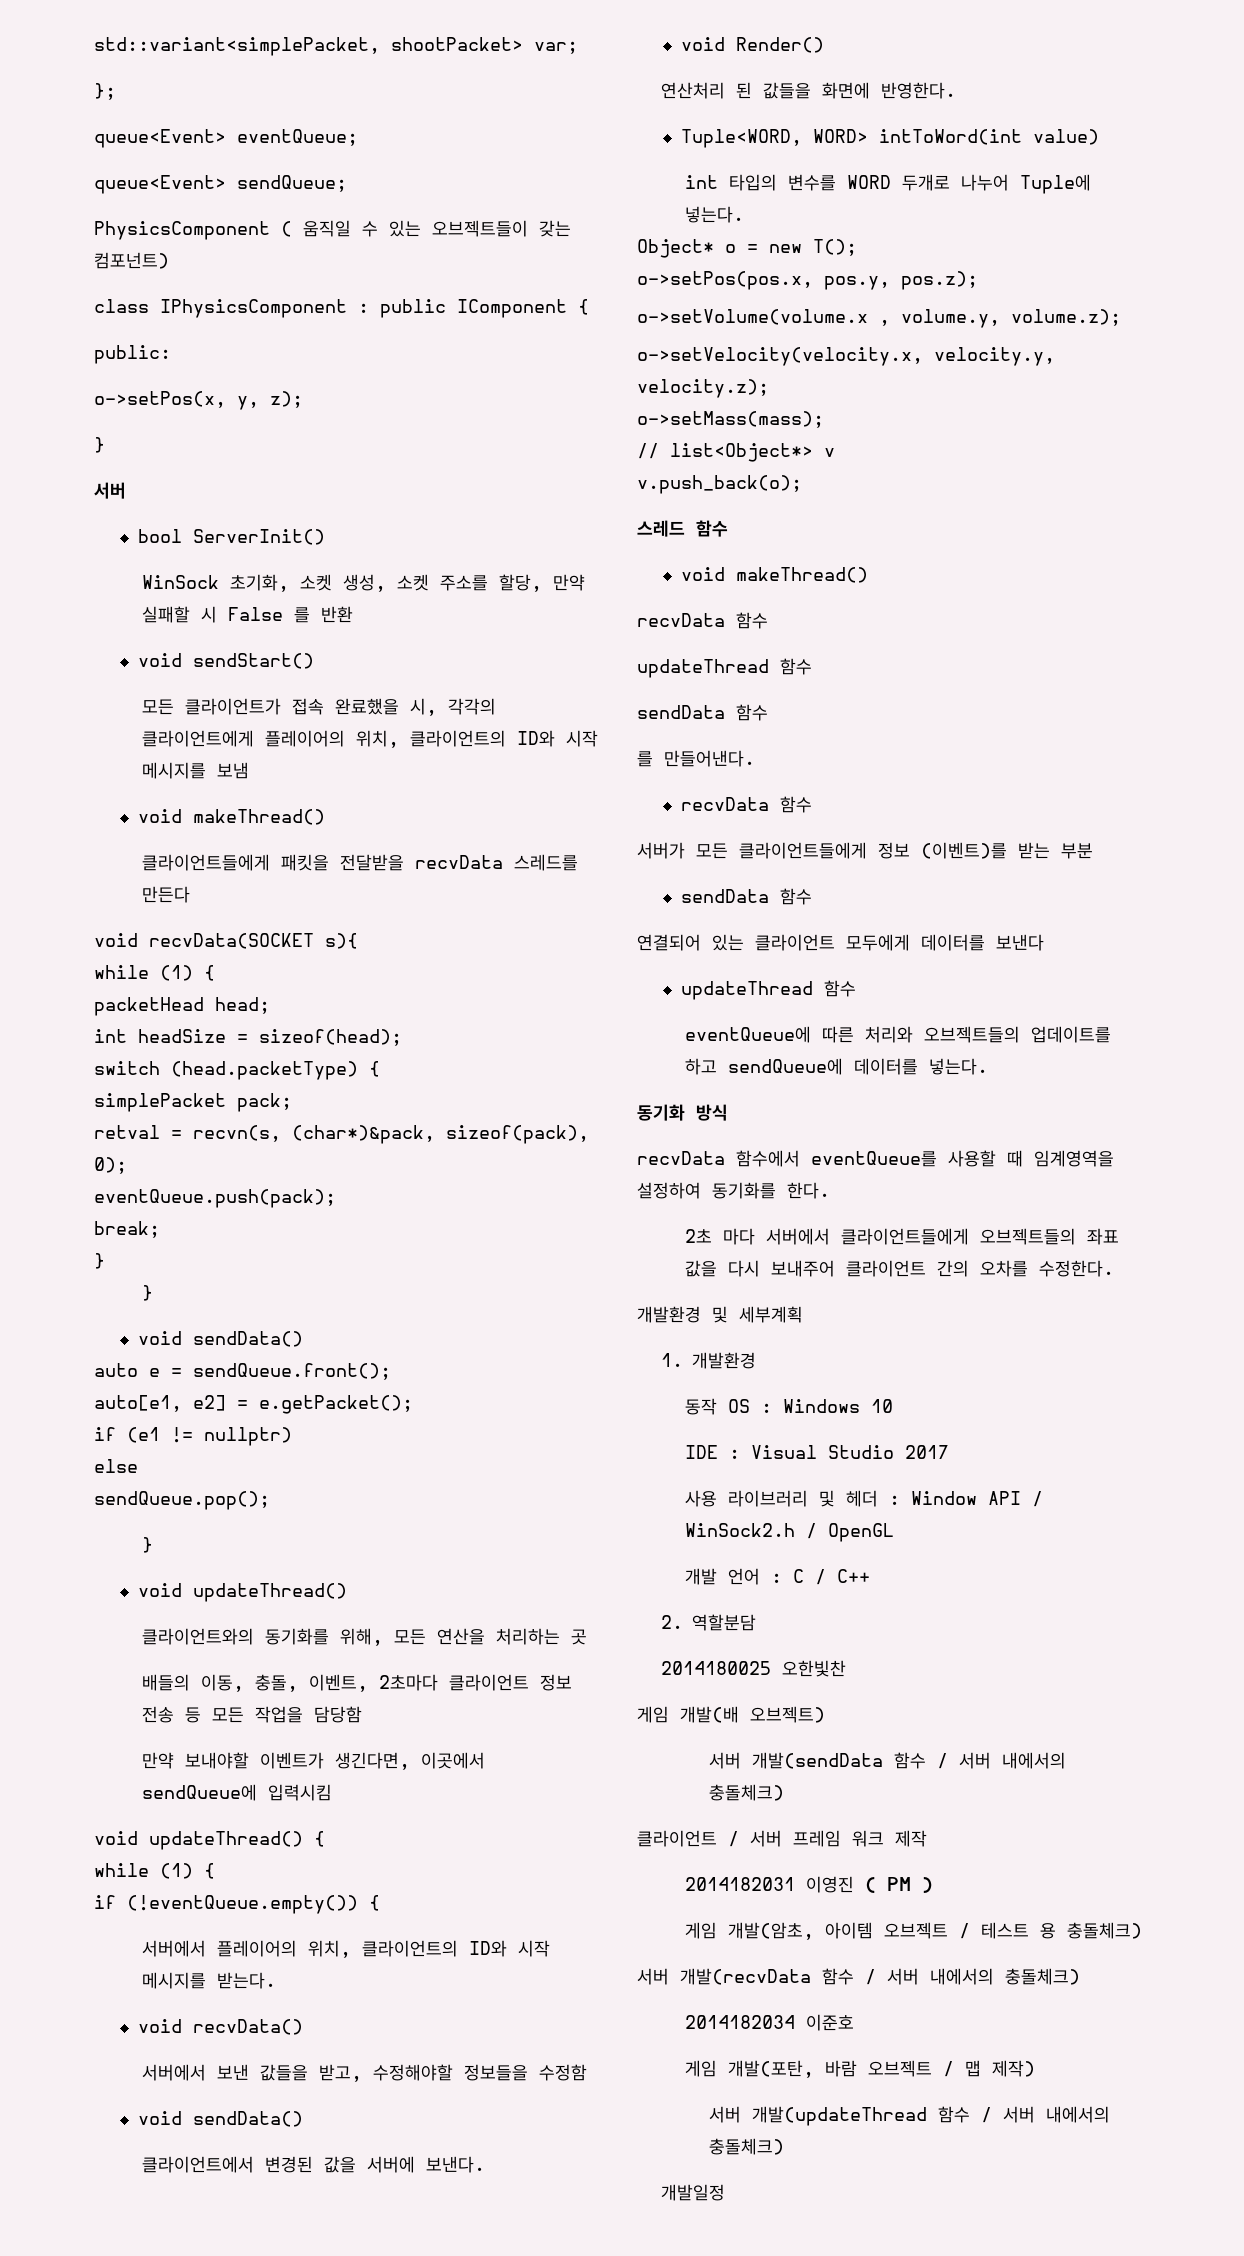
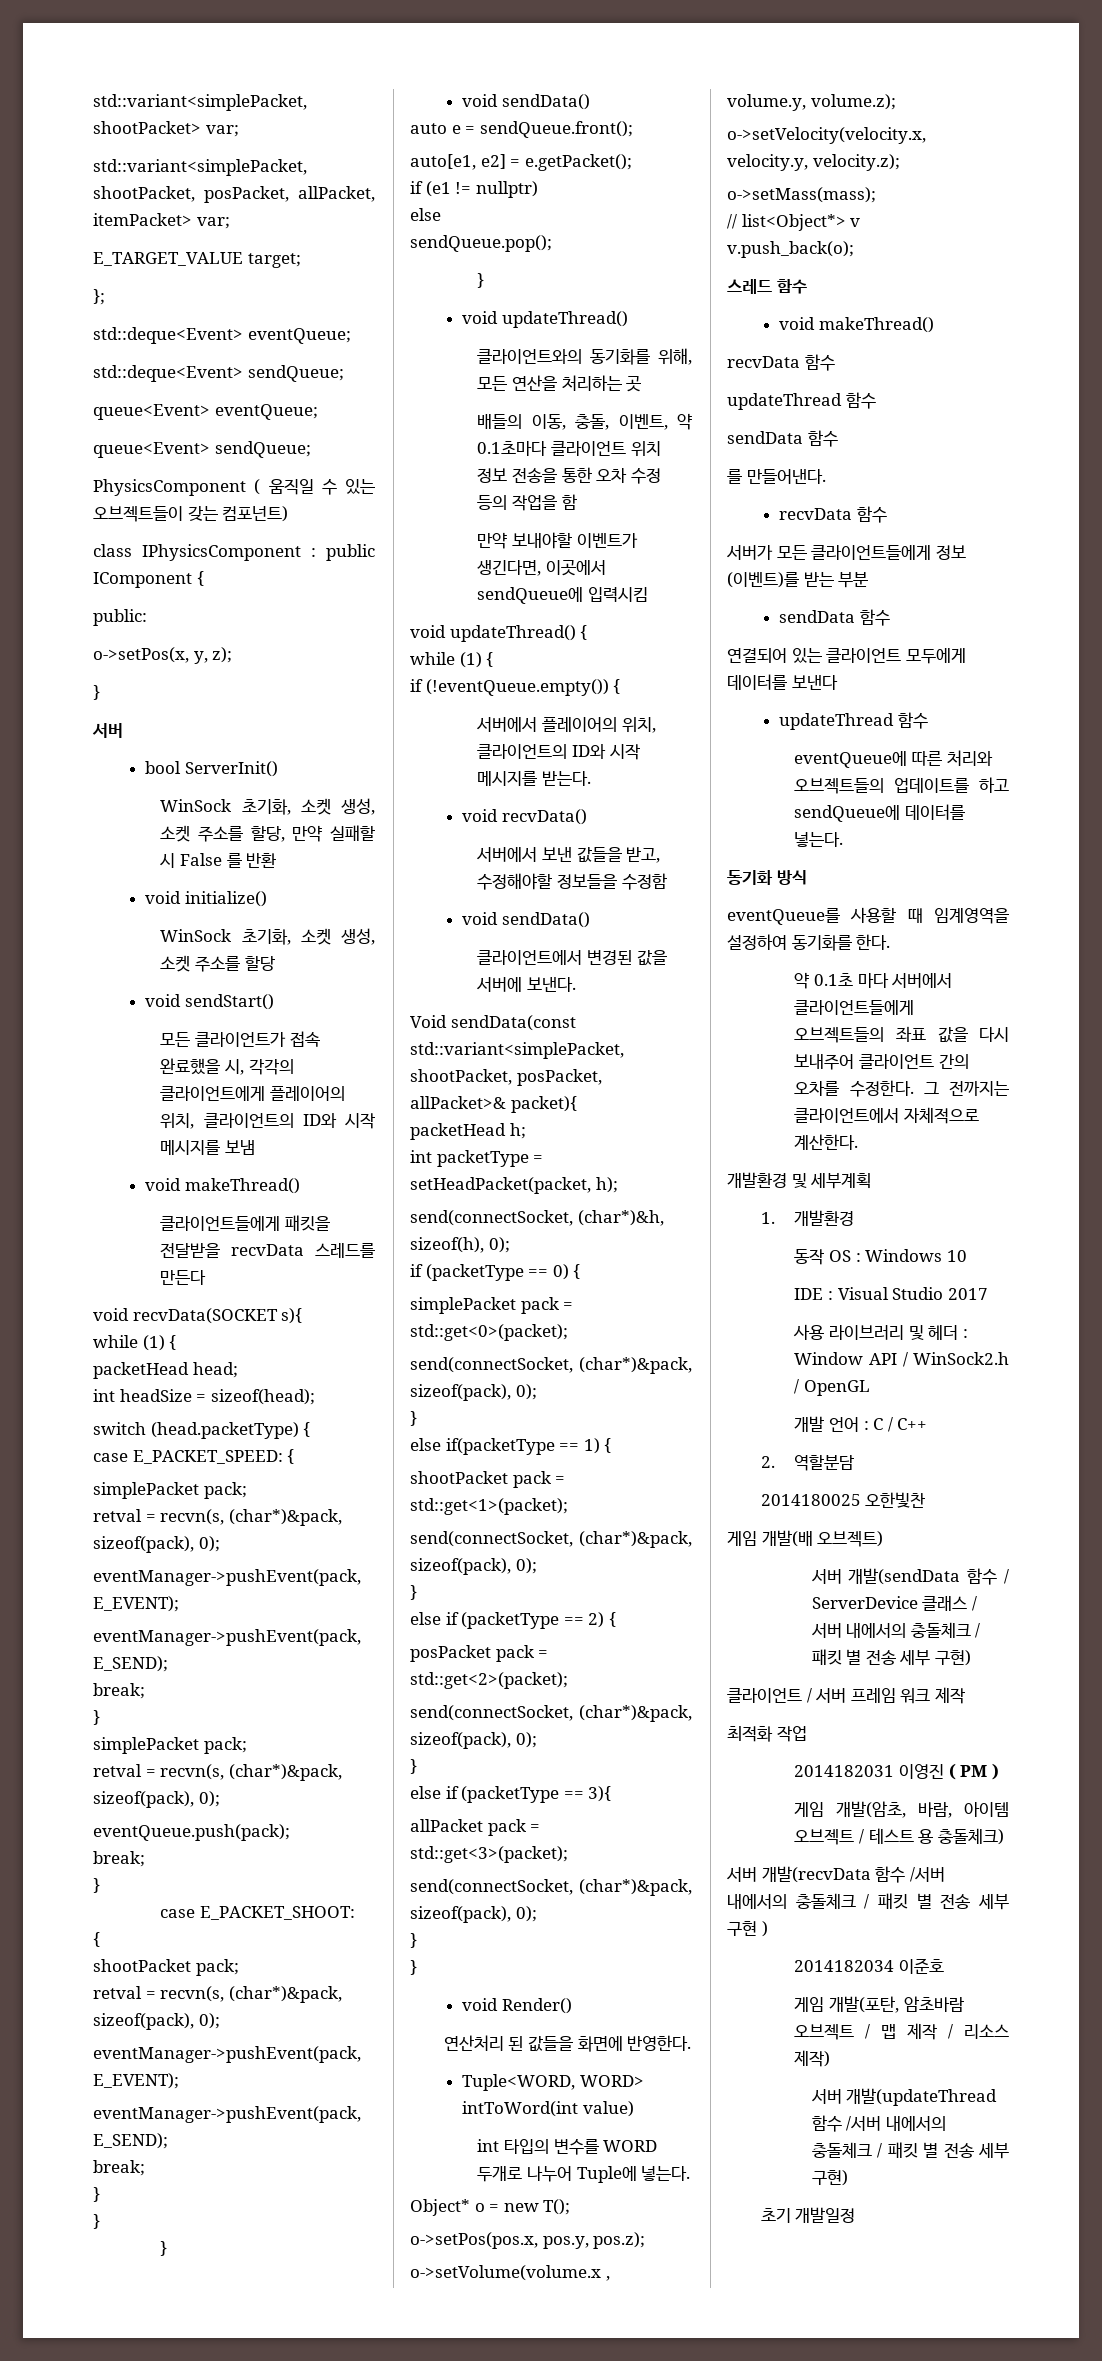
+ std::variant<simplePacket, shootPacket, posPacket, allPacket, itemPacket> var;
+ E_TARGET_VALUE target;
  };
+ std::deque<Event> eventQueue;
+ std::deque<Event> sendQueue;
+ void initialize()
+ WinSock 초기화, 소켓 생성, 소켓 주소를 할당
+ case E_PACKET_SPEED: {
+ simplePacket pack;
+ retval = recvn(s, (char*)&pack, sizeof(pack), 0);
+ eventManager->pushEvent(pack, E_EVENT);
+ eventManager->pushEvent(pack, E_SEND);
+ break;
+ }
+ case E_PACKET_SHOOT:
+ {
+ shootPacket pack;
+ retval = recvn(s, (char*)&pack, sizeof(pack), 0);
+ eventManager->pushEvent(pack, E_EVENT);
+ eventManager->pushEvent(pack, E_SEND);
+ break;
+ }
+ }
- 배들의 이동, 충돌, 이벤트, 2초마다 클라이언트 정보 전송 등 모든 작업을 담당함
+ 배들의 이동, 충돌, 이벤트, 약 0.1초마다 클라이언트 위치 정보 전송을 통한 오차 수정 등의 작업을 함
+ Void sendData(const std::variant<simplePacket, shootPacket, posPacket, allPacket>& packet){
+ packetHead h;
+ int packetType = setHeadPacket(packet, h);
+ send(connectSocket, (char*)&h, sizeof(h), 0);
+ if (packetType == 0) {
+ simplePacket pack = std::get<0>(packet);
+ send(connectSocket, (char*)&pack, sizeof(pack), 0);
+ }
+ else if(packetType == 1) {
+ shootPacket pack = std::get<1>(packet);
+ send(connectSocket, (char*)&pack, sizeof(pack), 0);
+ }
+ else if (packetType == 2) {
+ posPacket pack = std::get<2>(packet);
+ send(connectSocket, (char*)&pack, sizeof(pack), 0);
+ }
+ else if (packetType == 3){
+ allPacket pack = std::get<3>(packet);
+ send(connectSocket, (char*)&pack, sizeof(pack), 0);
+ }
+ }
- recvData 함수에서 eventQueue를 사용할 때 임계영역을 설정하여 동기화를 한다.
+ eventQueue를 사용할 때 임계영역을 설정하여 동기화를 한다.
- 2초 마다 서버에서 클라이언트들에게 오브젝트들의 좌표 값을 다시 보내주어 클라이언트 간의 오차를 수정한다.
+ 약 0.1초 마다 서버에서 클라이언트들에게 오브젝트들의 좌표 값을 다시 보내주어 클라이언트 간의 오차를 수정한다. 그 전까지는 클라이언트에서 자체적으로 계산한다.
- 서버 개발(sendData 함수 / 서버 내에서의 충돌체크)
+ 서버 개발(sendData 함수 / ServerDevice 클래스 / 서버 내에서의 충돌체크 / 패킷 별 전송 세부 구현)
+ 최적화 작업
- 게임 개발(암초, 아이템 오브젝트 / 테스트 용 충돌체크)
+ 게임 개발(암초, 바람, 아이템 오브젝트 / 테스트 용 충돌체크)
- 서버 개발(recvData 함수 / 서버 내에서의 충돌체크)
+ 서버 개발(recvData 함수 /서버 내에서의 충돌체크 / 패킷 별 전송 세부 구현 )
- 게임 개발(포탄, 바람 오브젝트 / 맵 제작)
+ 게임 개발(포탄, 암초바람 오브젝트 / 맵 제작 / 리소스 제작)
- 서버 개발(updateThread 함수 / 서버 내에서의 충돌체크)
- 개발일정
+ 서버 개발(updateThread 함수 /서버 내에서의 충돌체크 / 패킷 별 전송 세부 구현)
+ 초기 개발일정

